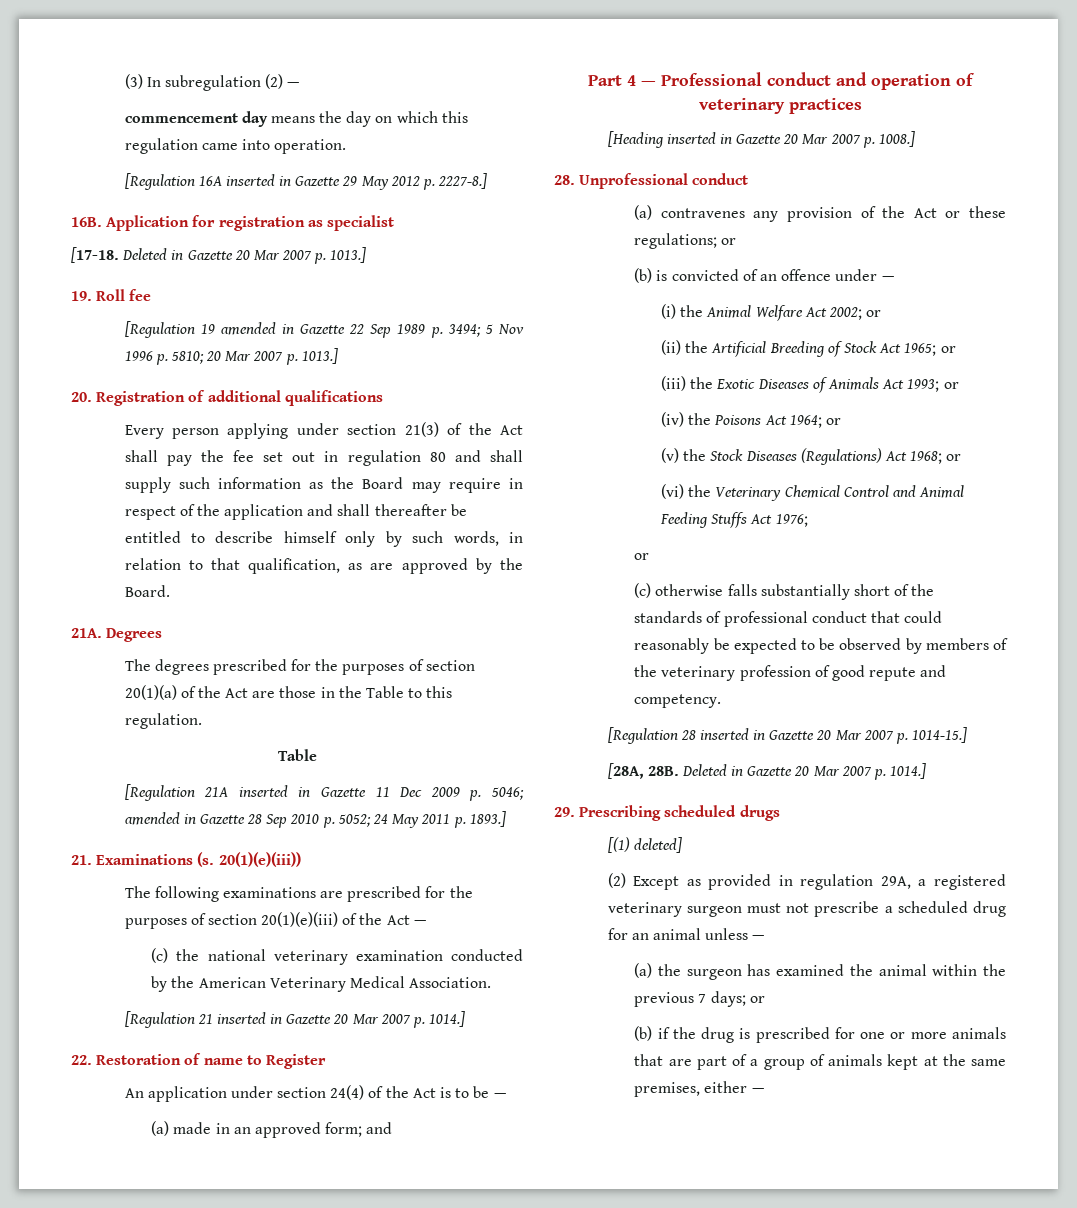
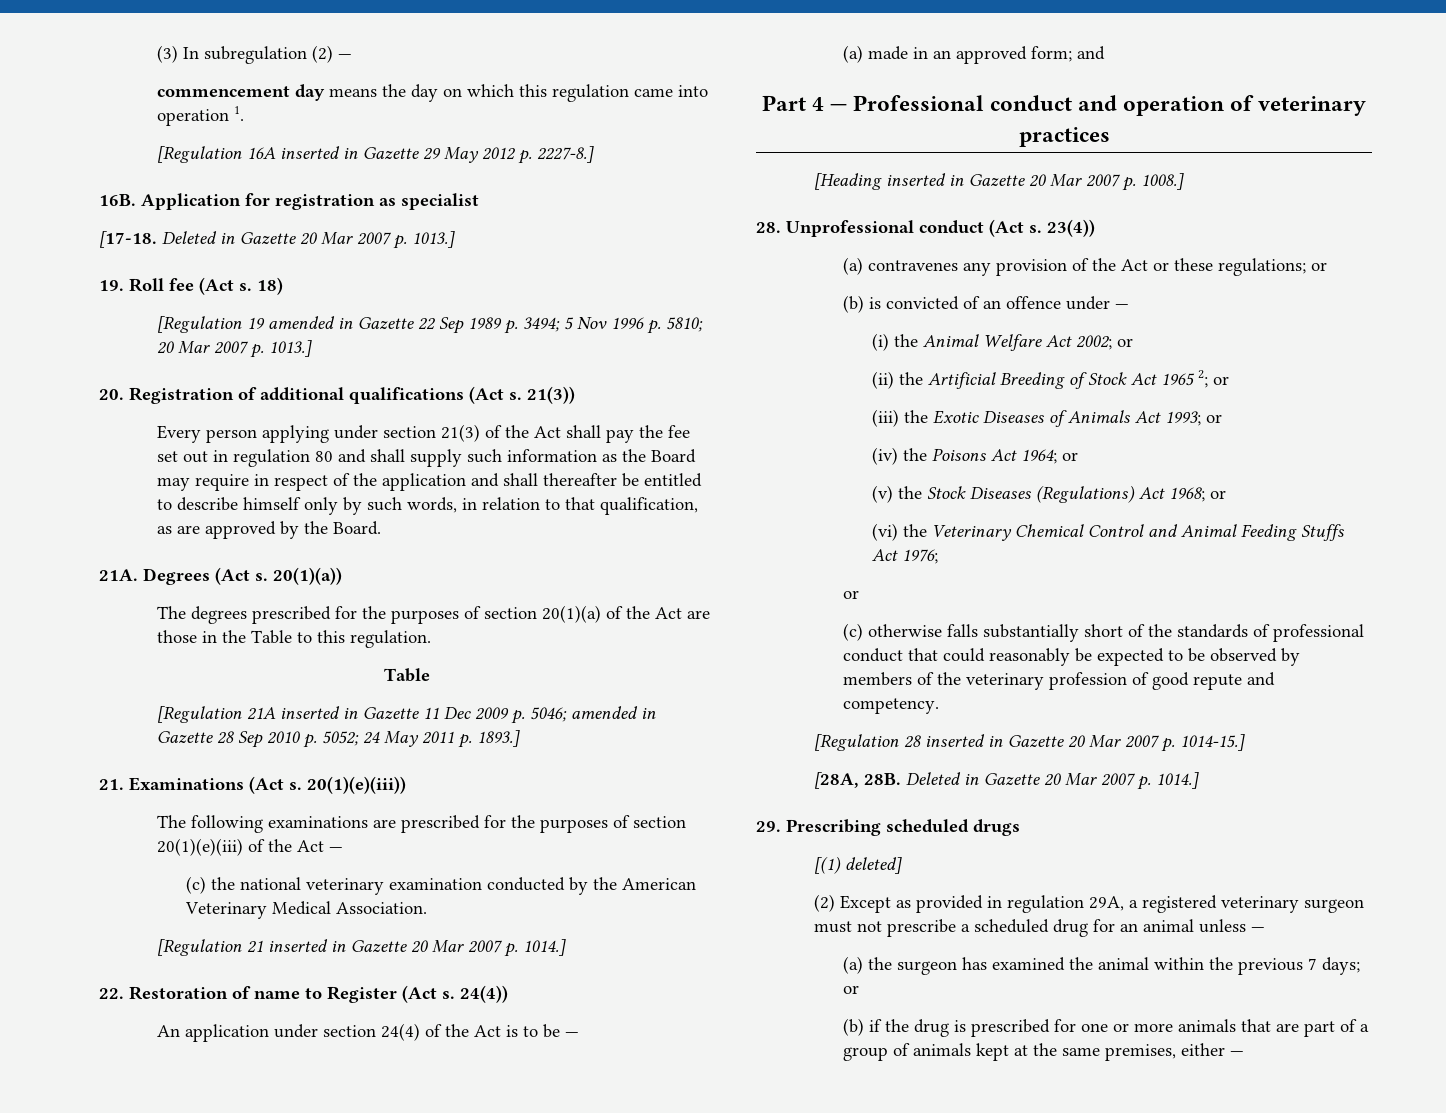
- commencement day means the day on which this regulation came into operation.
+ commencement day means the day on which this regulation came into operation 1.
- 19. Roll fee
+ 19. Roll fee (Act s. 18)
- 20. Registration of additional qualifications
+ 20. Registration of additional qualifications (Act s. 21(3))
- Degrees
+ Degrees (Act s. 20(1)(a))
- 21. Examinations (s.
+ 21. Examinations (Act s.
- 22. Restoration of name to Register
+ 22. Restoration of name to Register (Act s. 24(4))
- 28. Unprofessional conduct
+ 28. Unprofessional conduct (Act s. 23(4))
- (ii) the Artificial Breeding of Stock Act 1965; or
+ (ii) the Artificial Breeding of Stock Act 1965 2; or

